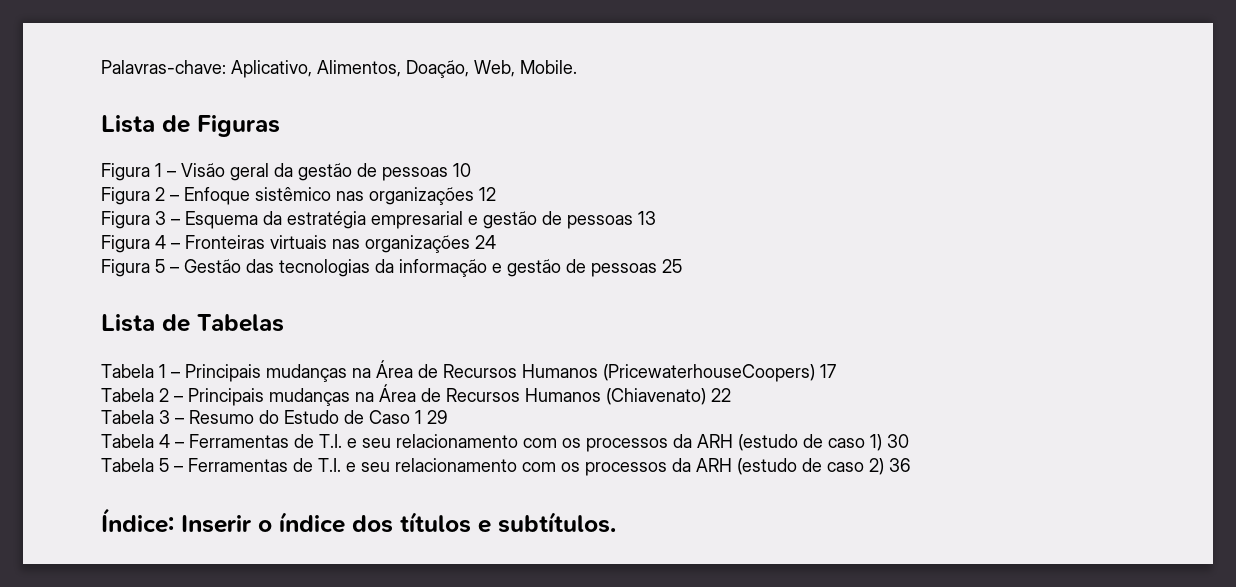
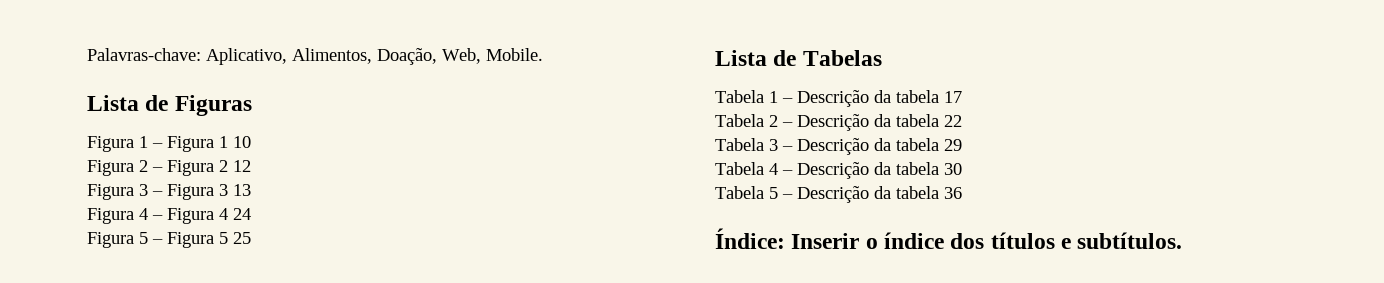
- Figura 1 – Visão geral da gestão de pessoas 10
+ Figura 1 – Figura 1 10
- Figura 2 – Enfoque sistêmico nas organizações 12
+ Figura 2 – Figura 2 12
- Figura 3 – Esquema da estratégia empresarial e gestão de pessoas 13
+ Figura 3 – Figura 3 13
- Figura 4 – Fronteiras virtuais nas organizações 24
+ Figura 4 – Figura 4 24
- Figura 5 – Gestão das tecnologias da informação e gestão de pessoas 25
+ Figura 5 – Figura 5 25
- Tabela 1 – Principais mudanças na Área de Recursos Humanos (PricewaterhouseCoopers) 17
- Tabela 2 – Principais mudanças na Área de Recursos Humanos (Chiavenato) 22
- Tabela 3 – Resumo do Estudo de Caso 1 29
- Tabela 4 – Ferramentas de T.I. e seu relacionamento com os processos da ARH (estudo de caso 1) 30
- Tabela 5 – Ferramentas de T.I. e seu relacionamento com os processos da ARH (estudo de caso 2) 36
+ Tabela 1 – Descrição da tabela 17
+ Tabela 2 – Descrição da tabela 22
+ Tabela 3 – Descrição da tabela 29
+ Tabela 4 – Descrição da tabela 30
+ Tabela 5 – Descrição da tabela 36

